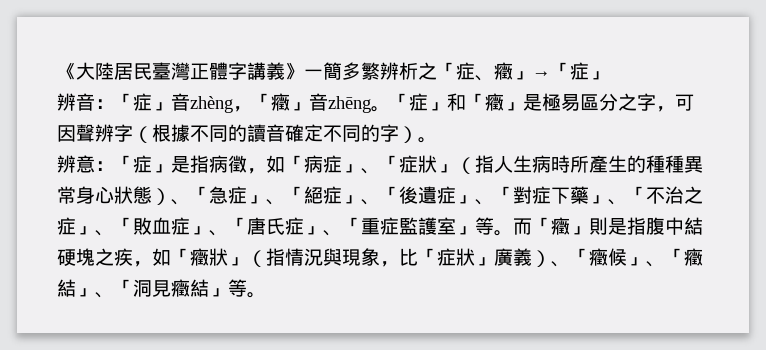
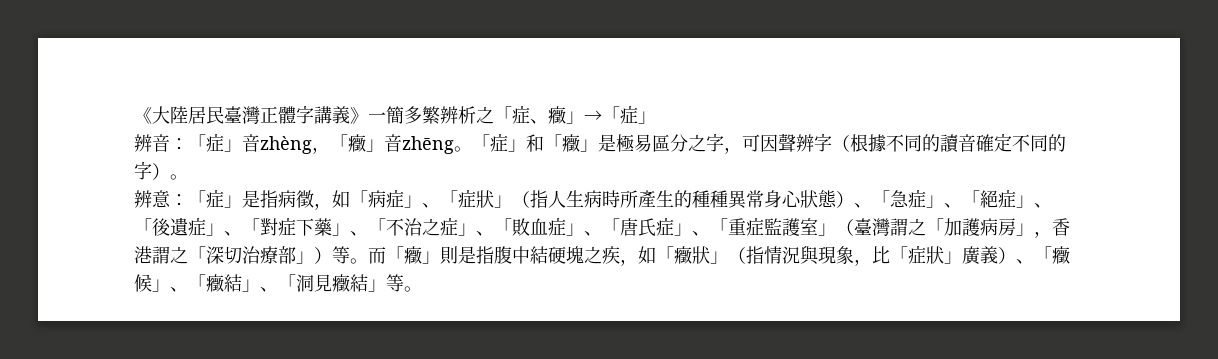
- 辨意：「症」是指病徵，如「病症」、「症狀」（指人生病時所產生的種種異常身心狀態）、「急症」、「絕症」、「後遺症」、「對症下藥」、「不治之症」、「敗血症」、「唐氏症」、「重症監護室」等。
+ 辨意：「症」是指病徵，如「病症」、「症狀」（指人生病時所產生的種種異常身心狀態）、「急症」、「絕症」、「後遺症」、「對症下藥」、「不治之症」、「敗血症」、「唐氏症」、「重症監護室」（臺灣謂之「加護病房」，香港謂之「深切治療部」）等。

